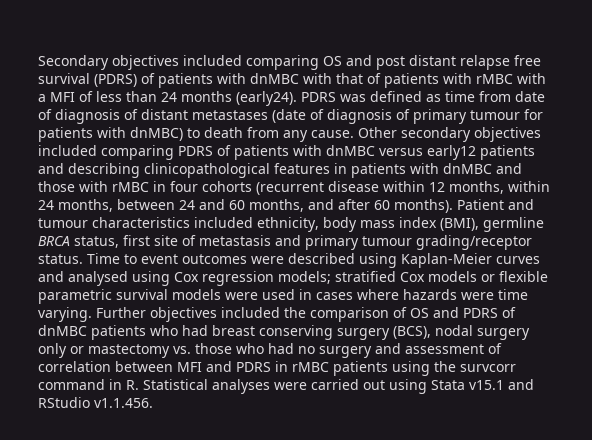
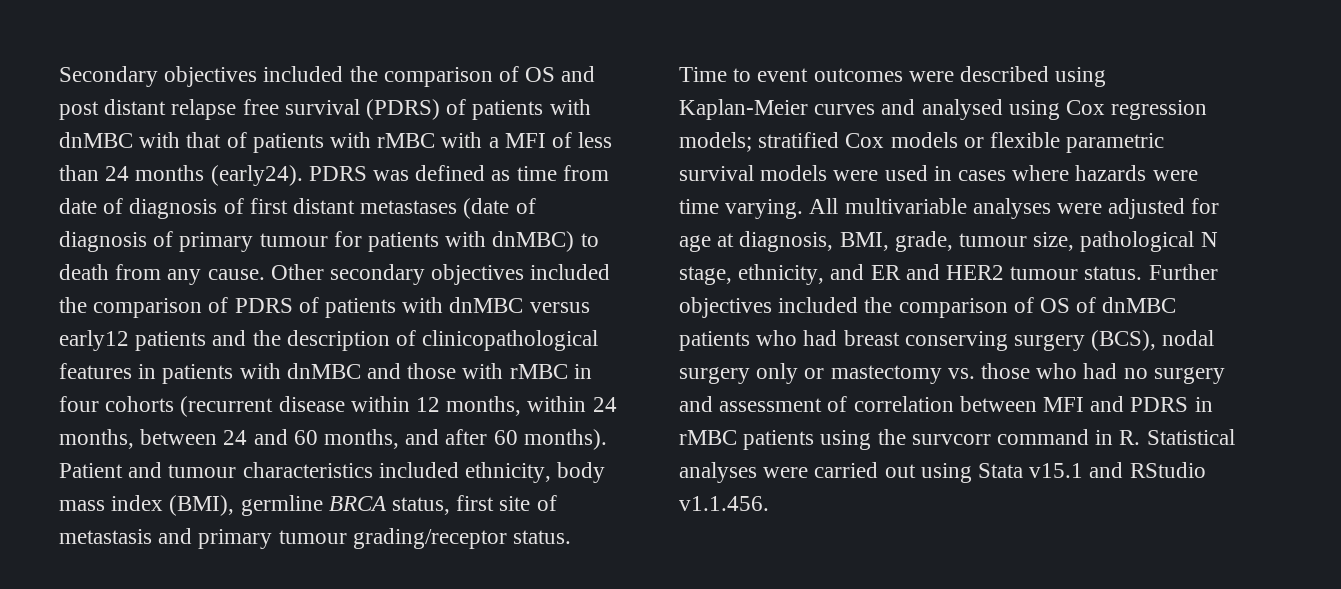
- Secondary objectives included comparing OS and post distant relapse free survival (PDRS) of patients with dnMBC with that of patients with rMBC with a MFI of less than 24 months (early24).
+ Secondary objectives included the comparison of OS and post distant relapse free survival (PDRS) of patients with dnMBC with that of patients with rMBC with a MFI of less than 24 months (early24).
- PDRS was defined as time from date of diagnosis of distant metastases (date of diagnosis of primary tumour for patients with dnMBC) to death from any cause.
+ PDRS was defined as time from date of diagnosis of first distant metastases (date of diagnosis of primary tumour for patients with dnMBC) to death from any cause.
- Other secondary objectives included comparing PDRS of patients with dnMBC versus early12 patients and describing clinicopathological features in patients with dnMBC and those with rMBC in four cohorts (recurrent disease within 12 months, within 24 months, between 24 and 60 months, and after 60 months).
+ Other secondary objectives included the comparison of PDRS of patients with dnMBC versus early12 patients and the description of clinicopathological features in patients with dnMBC and those with rMBC in four cohorts (recurrent disease within 12 months, within 24 months, between 24 and 60 months, and after 60 months).
+ All multivariable analyses were adjusted for age at diagnosis, BMI, grade, tumour size, pathological N stage, ethnicity, and ER and HER2 tumour status.
- Further objectives included the comparison of OS and PDRS of dnMBC patients who had breast conserving surgery (BCS), nodal surgery only or mastectomy vs. those who had no surgery and assessment of correlation between MFI and PDRS in rMBC patients using the survcorr command in R. Statistical analyses were carried out using Stata v15.1 and RStudio v1.1.456.
+ Further objectives included the comparison of OS of dnMBC patients who had breast conserving surgery (BCS), nodal surgery only or mastectomy vs. those who had no surgery and assessment of correlation between MFI and PDRS in rMBC patients using the survcorr command in R. Statistical analyses were carried out using Stata v15.1 and RStudio v1.1.456.

